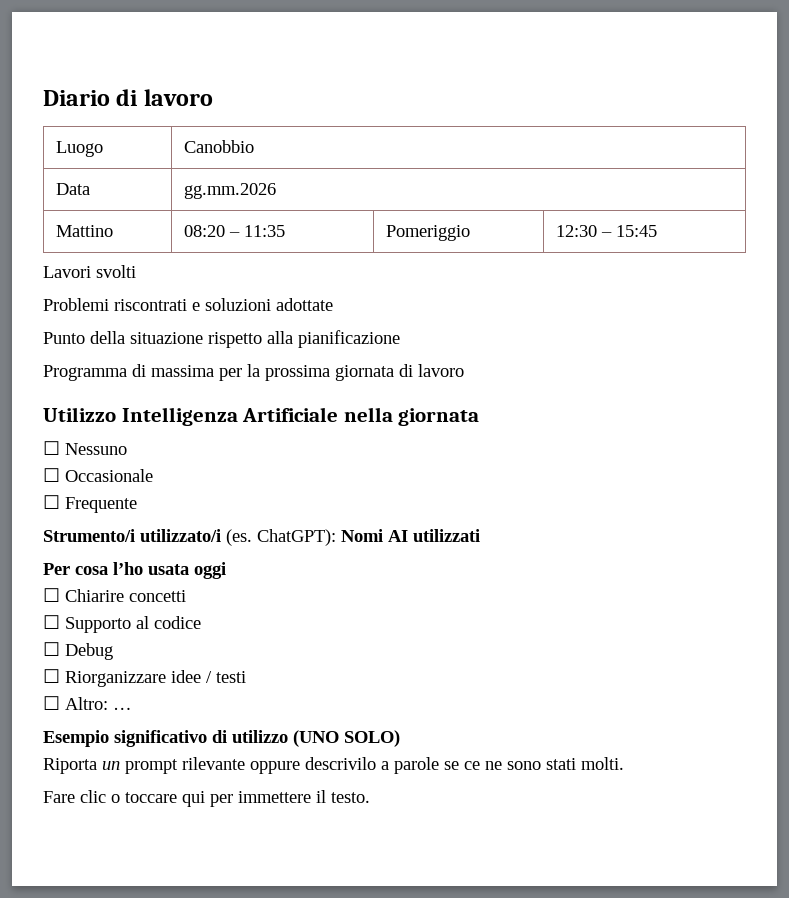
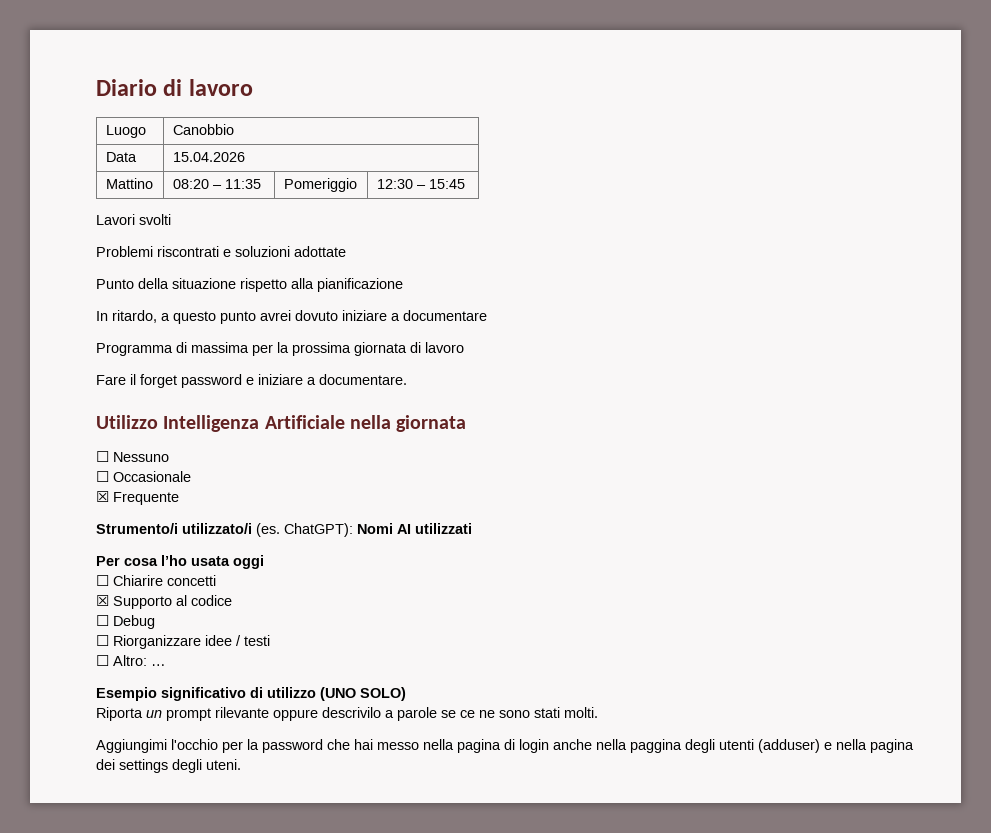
- Data | gg.mm.2026
+ Data | 15.04.2026
+ In ritardo, a questo punto avrei dovuto iniziare a documentare
+ Fare il forget password e iniziare a documentare.
- ☐ Frequente
+ ☒ Frequente
- ☐ Supporto al codice
+ ☒ Supporto al codice
- Fare clic o toccare qui per immettere il testo.
+ Aggiungimi l'occhio per la password che hai messo nella pagina di login anche nella paggina degli utenti (adduser) e nella pagina dei settings degli uteni.

